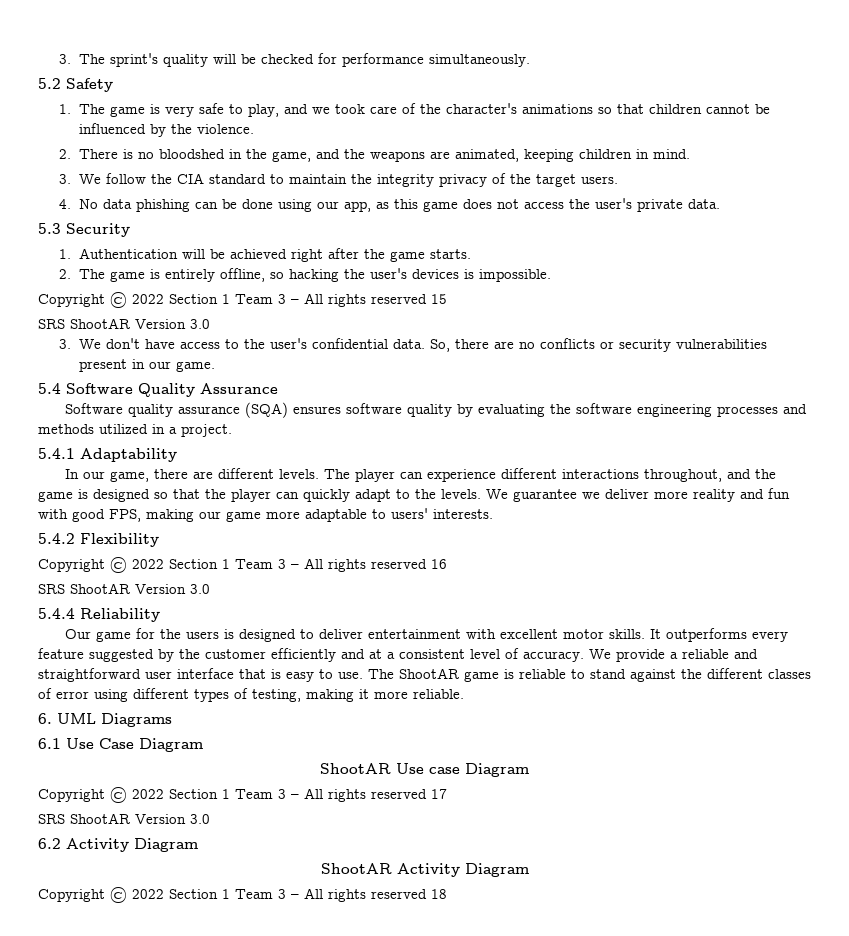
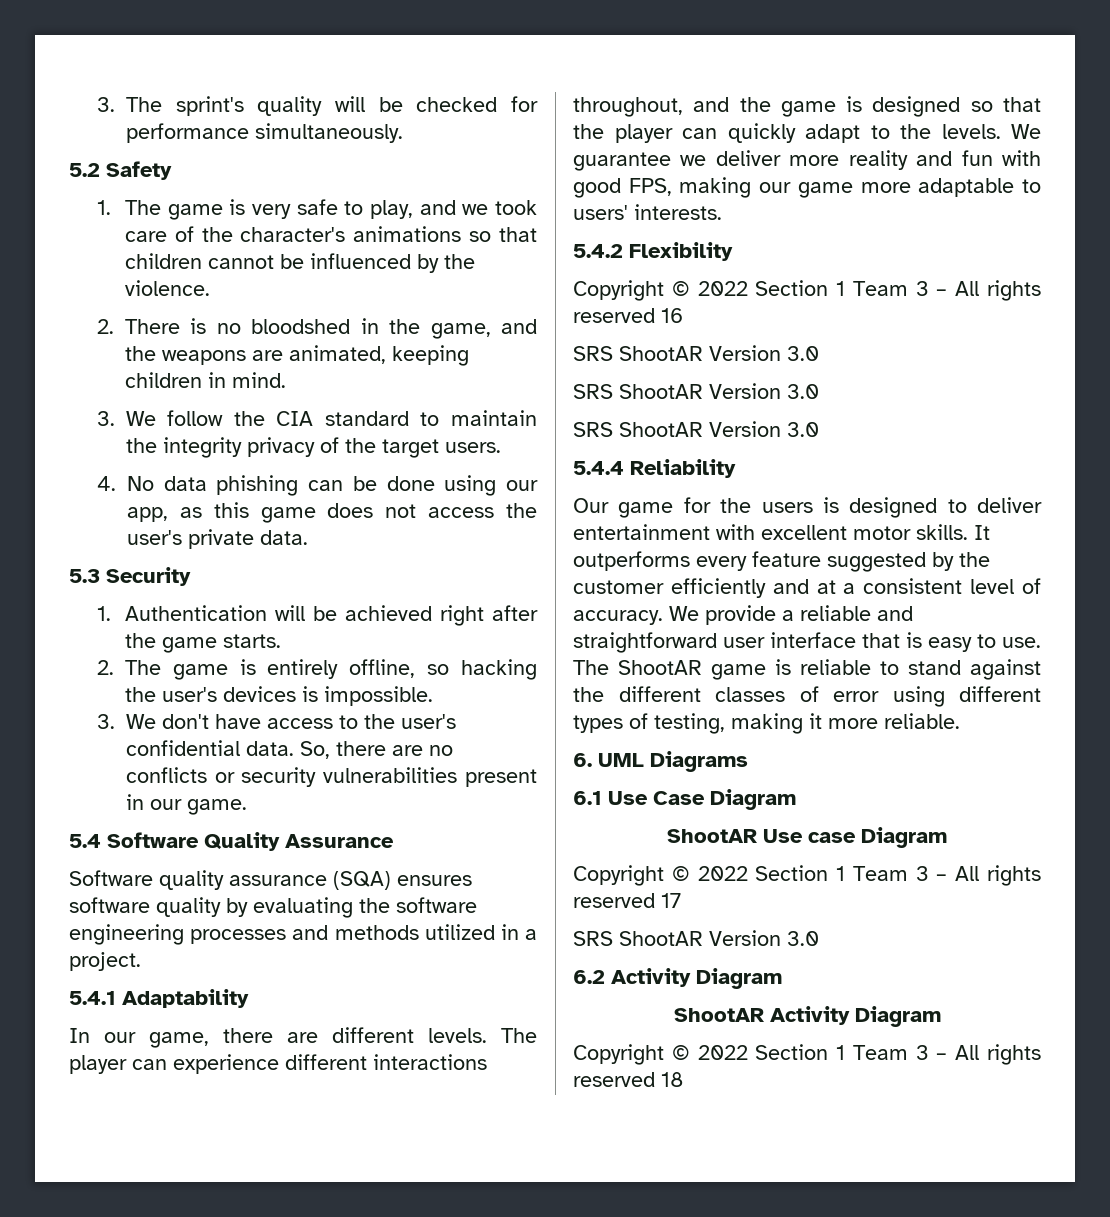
- Copyright © 2022 Section 1 Team 3 – All rights reserved 15
- SRS ShootAR Version 3.0
  Copyright © 2022 Section 1 Team 3 – All rights reserved 16
+ SRS ShootAR Version 3.0
+ SRS ShootAR Version 3.0

